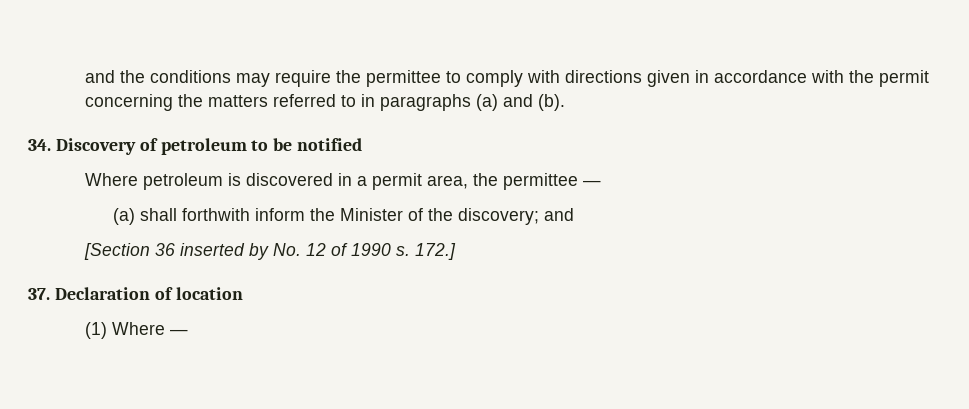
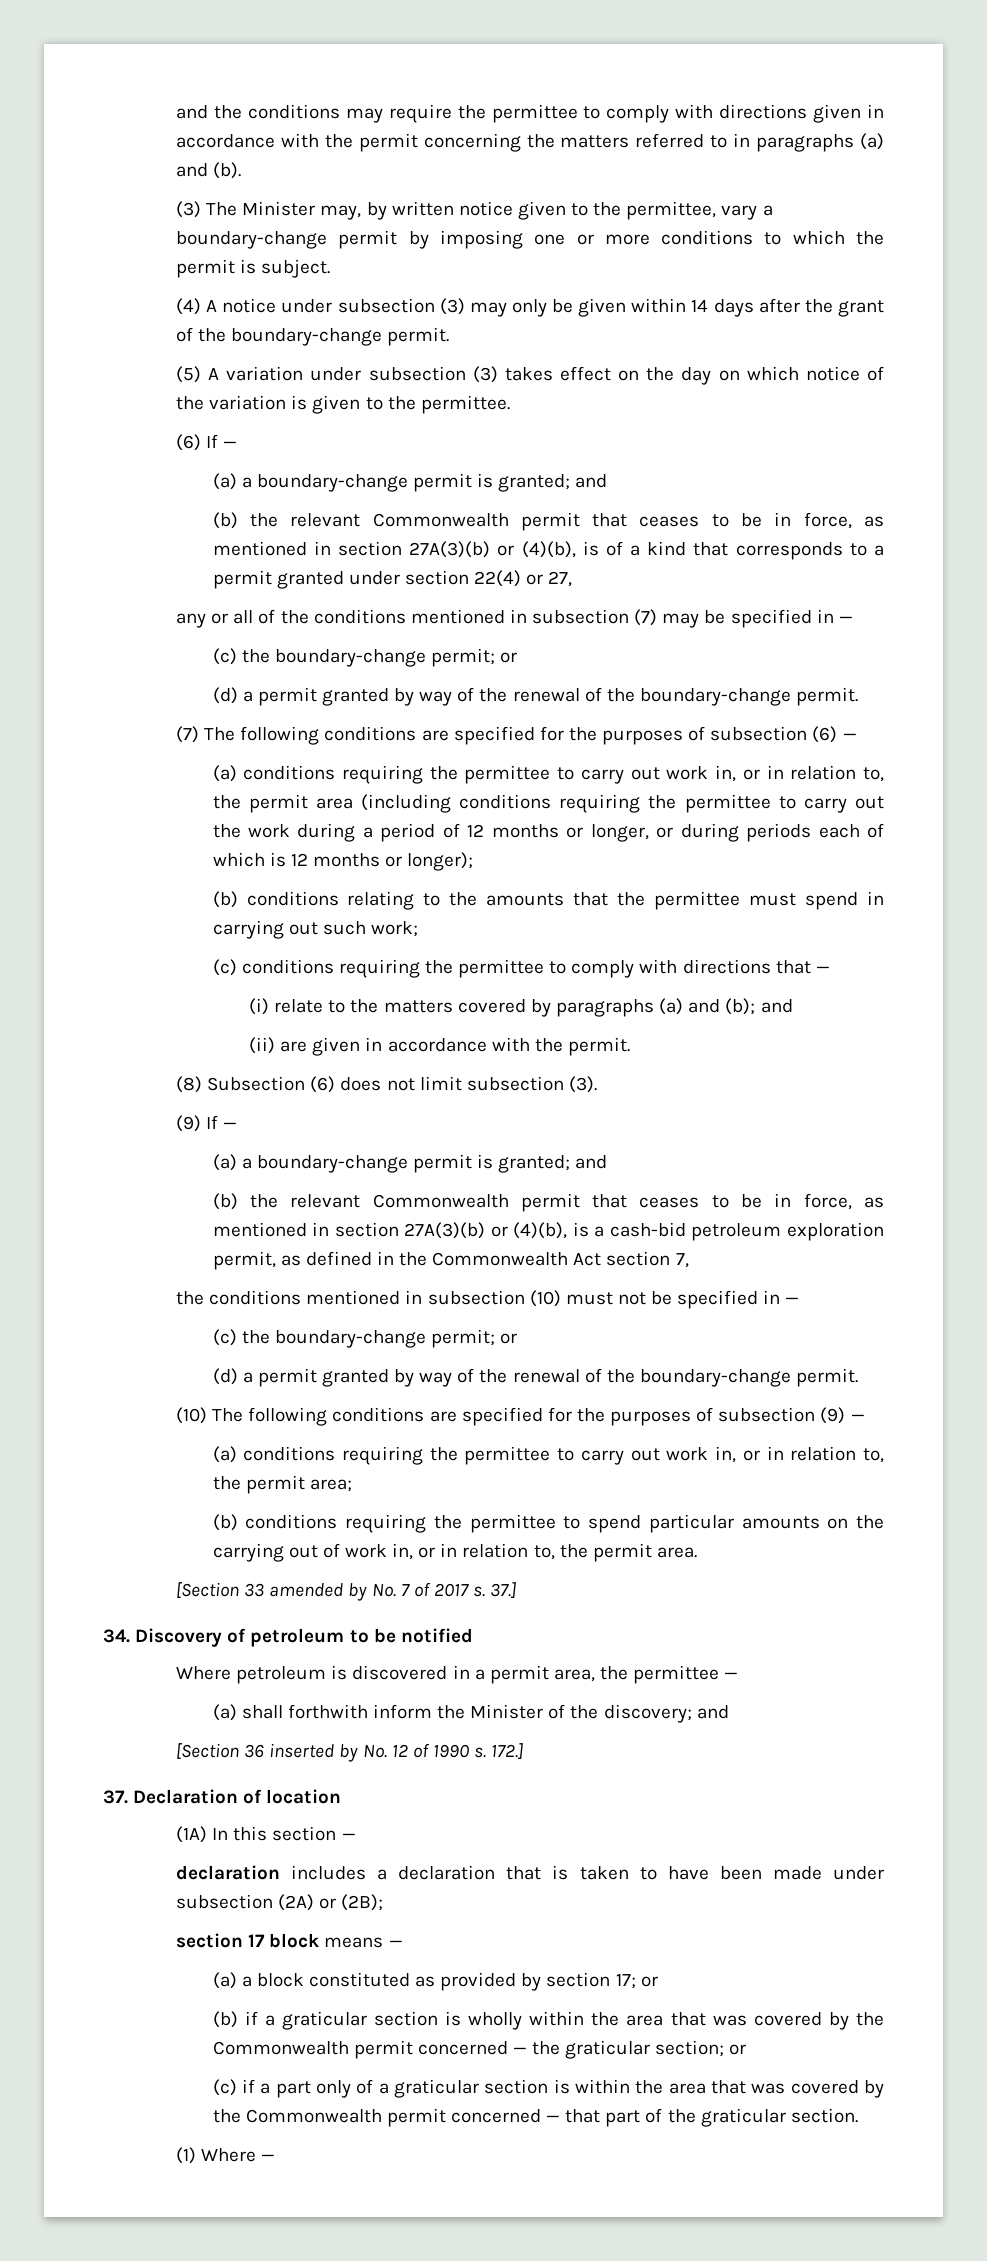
+ (3) The Minister may, by written notice given to the permittee, vary a boundary-change permit by imposing one or more conditions to which the permit is subject.
+ (4) A notice under subsection (3) may only be given within 14 days after the grant of the boundary-change permit.
+ (5) A variation under subsection (3) takes effect on the day on which notice of the variation is given to the permittee.
+ (6) If —
+ (a) a boundary-change permit is granted; and
+ (b) the relevant Commonwealth permit that ceases to be in force, as mentioned in section 27A(3)(b) or (4)(b), is of a kind that corresponds to a permit granted under section 22(4) or 27,
+ any or all of the conditions mentioned in subsection (7) may be specified in —
+ (c) the boundary-change permit; or
+ (d) a permit granted by way of the renewal of the boundary-change permit.
+ (7) The following conditions are specified for the purposes of subsection (6) —
+ (a) conditions requiring the permittee to carry out work in, or in relation to, the permit area (including conditions requiring the permittee to carry out the work during a period of 12 months or longer, or during periods each of which is 12 months or longer);
+ (b) conditions relating to the amounts that the permittee must spend in carrying out such work;
+ (c) conditions requiring the permittee to comply with directions that —
+ (i) relate to the matters covered by paragraphs (a) and (b); and
+ (ii) are given in accordance with the permit.
+ (8) Subsection (6) does not limit subsection (3).
+ (9) If —
+ (a) a boundary-change permit is granted; and
+ (b) the relevant Commonwealth permit that ceases to be in force, as mentioned in section 27A(3)(b) or (4)(b), is a cash-bid petroleum exploration permit, as defined in the Commonwealth Act section 7,
+ the conditions mentioned in subsection (10) must not be specified in —
+ (c) the boundary-change permit; or
+ (d) a permit granted by way of the renewal of the boundary-change permit.
+ (10) The following conditions are specified for the purposes of subsection (9) —
+ (a) conditions requiring the permittee to carry out work in, or in relation to, the permit area;
+ (b) conditions requiring the permittee to spend particular amounts on the carrying out of work in, or in relation to, the permit area.
+ [Section 33 amended by No. 7 of 2017 s. 37.]
+ (1A) In this section —
+ declaration includes a declaration that is taken to have been made under subsection (2A) or (2B);
+ section 17 block means —
+ (a) a block constituted as provided by section 17; or
+ (b) if a graticular section is wholly within the area that was covered by the Commonwealth permit concerned — the graticular section; or
+ (c) if a part only of a graticular section is within the area that was covered by the Commonwealth permit concerned — that part of the graticular section.

